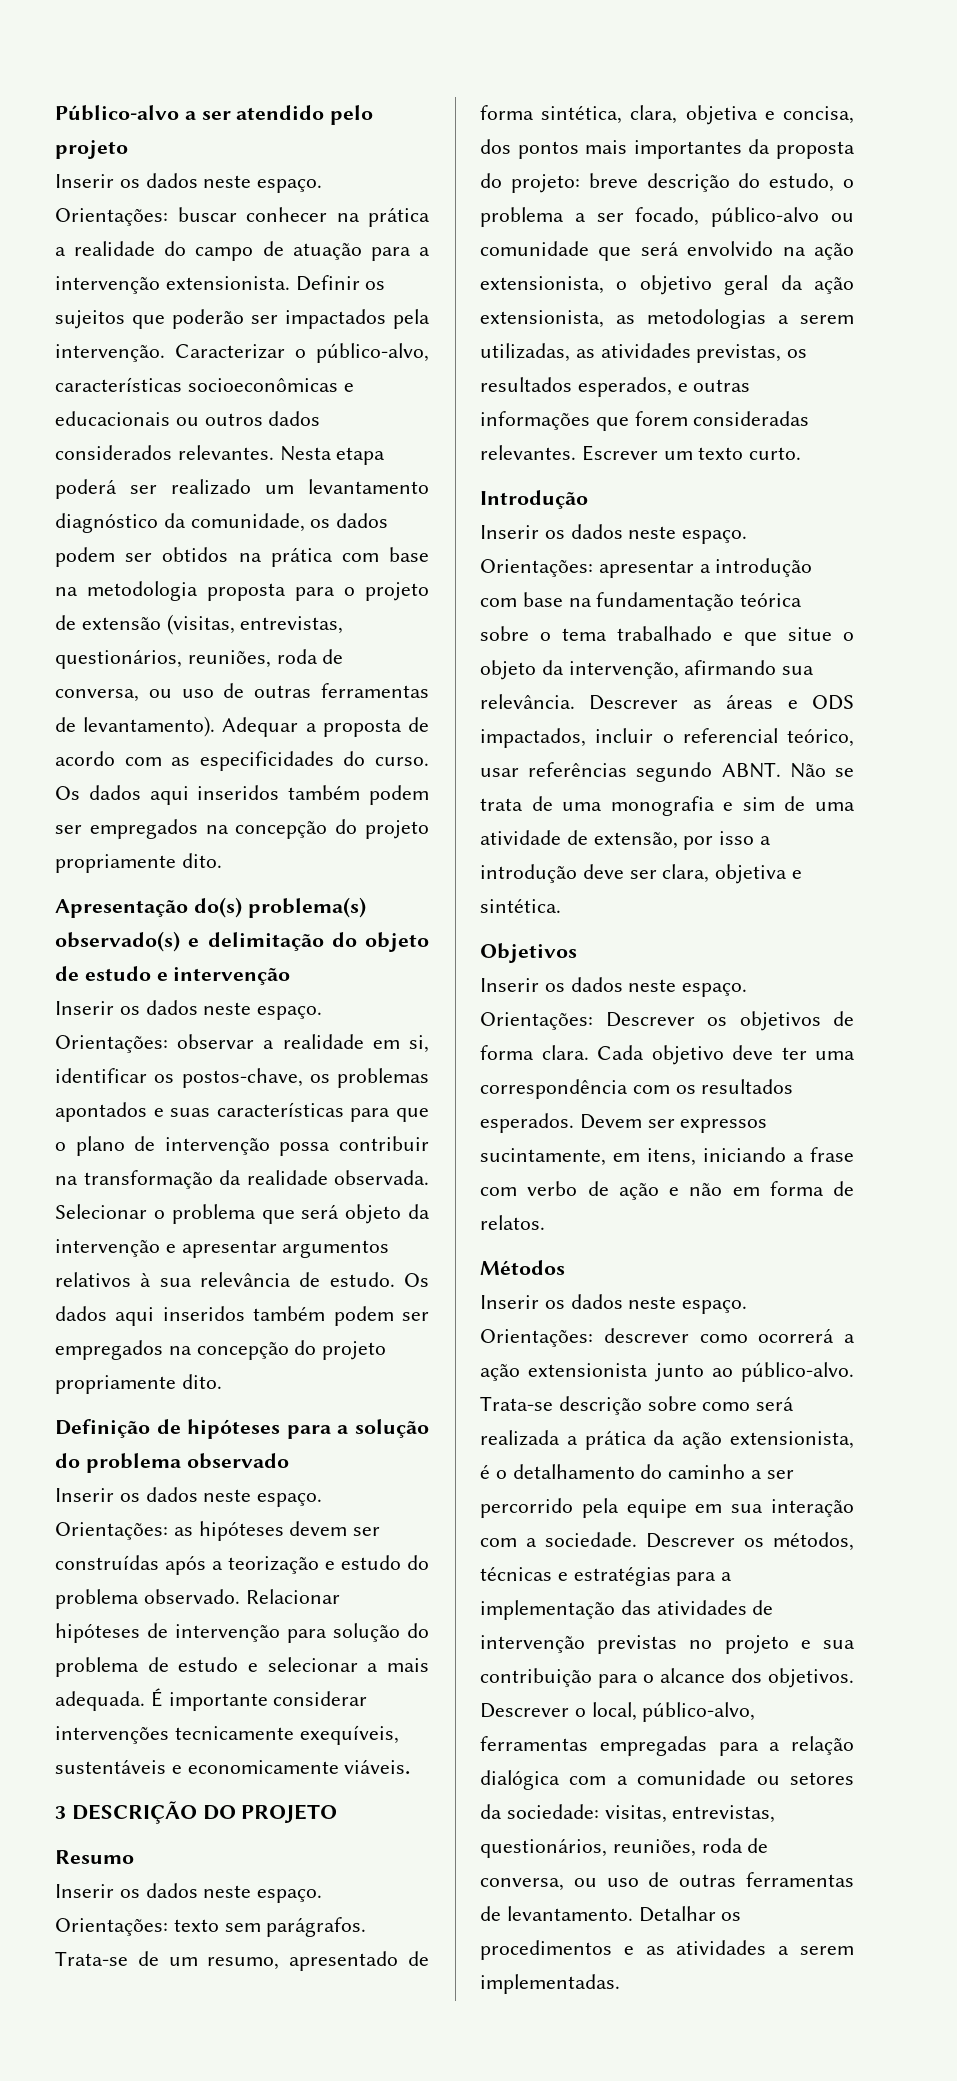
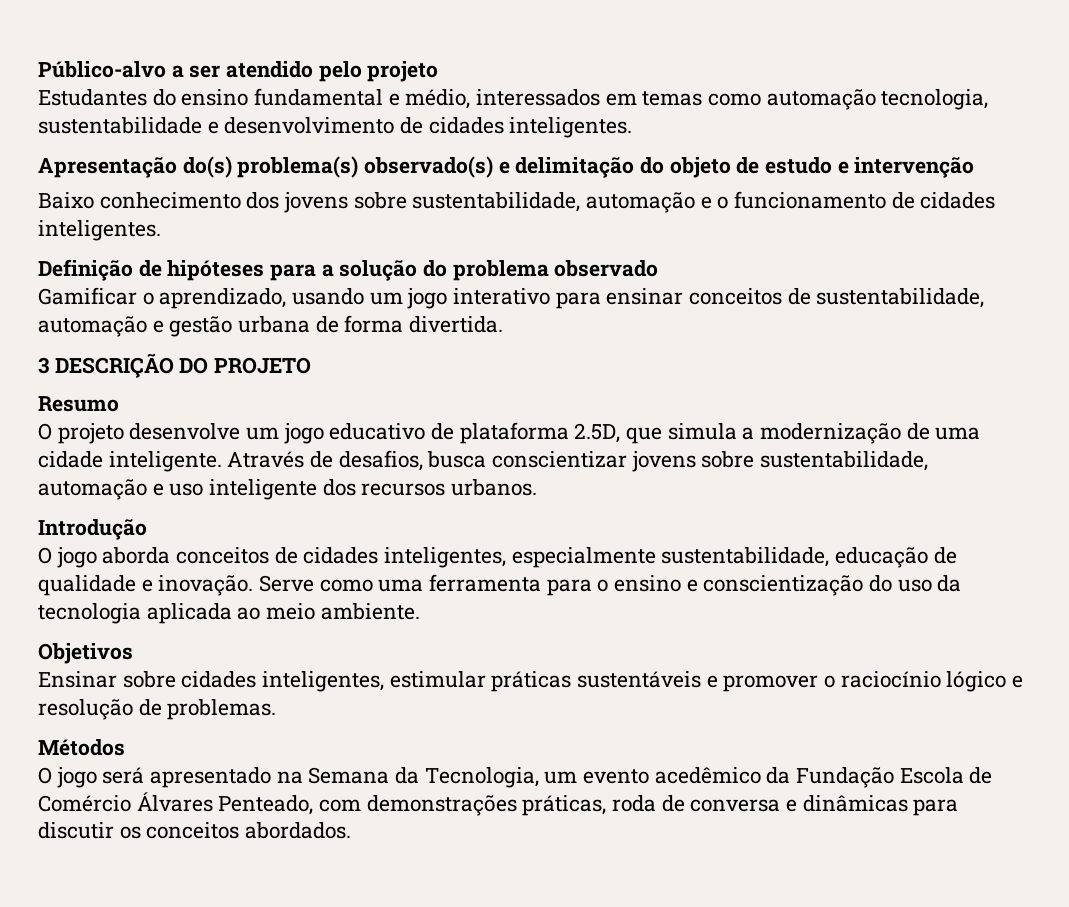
- Inserir os dados neste espaço. Orientações: buscar conhecer na prática a realidade do campo de atuação para a intervenção extensionista. Definir os sujeitos que poderão ser impactados pela intervenção. Caracterizar o público-alvo, características socioeconômicas e educacionais ou outros dados considerados relevantes. Nesta etapa poderá ser realizado um levantamento diagnóstico da comunidade, os dados podem ser obtidos na prática com base na metodologia proposta para o projeto de extensão (visitas, entrevistas, questionários, reuniões, roda de conversa, ou uso de outras ferramentas de levantamento). Adequar a proposta de acordo com as especificidades do curso. Os dados aqui inseridos também podem ser empregados na concepção do projeto propriamente dito.
+ Estudantes do ensino fundamental e médio, interessados em temas como automação tecnologia, sustentabilidade e desenvolvimento de cidades inteligentes.
- Inserir os dados neste espaço. Orientações: observar a realidade em si, identificar os postos-chave, os problemas apontados e suas características para que o plano de intervenção possa contribuir na transformação da realidade observada. Selecionar o problema que será objeto da intervenção e apresentar argumentos relativos à sua relevância de estudo. Os dados aqui inseridos também podem ser empregados na concepção do projeto propriamente dito.
+ Baixo conhecimento dos jovens sobre sustentabilidade, automação e o funcionamento de cidades inteligentes.
- Inserir os dados neste espaço. Orientações: as hipóteses devem ser construídas após a teorização e estudo do problema observado. Relacionar hipóteses de intervenção para solução do problema de estudo e selecionar a mais adequada. É importante considerar intervenções tecnicamente exequíveis, sustentáveis e economicamente viáveis.
+ Gamificar o aprendizado, usando um jogo interativo para ensinar conceitos de sustentabilidade, automação e gestão urbana de forma divertida.
- Inserir os dados neste espaço. Orientações: texto sem parágrafos. Trata-se de um resumo, apresentado de forma sintética, clara, objetiva e concisa, dos pontos mais importantes da proposta do projeto: breve descrição do estudo, o problema a ser focado, público-alvo ou comunidade que será envolvido na ação extensionista, o objetivo geral da ação extensionista, as metodologias a serem utilizadas, as atividades previstas, os resultados esperados, e outras informações que forem consideradas relevantes. Escrever um texto curto.
+ O projeto desenvolve um jogo educativo de plataforma 2.5D, que simula a modernização de uma cidade inteligente. Através de desafios, busca conscientizar jovens sobre sustentabilidade, automação e uso inteligente dos recursos urbanos.
  Introdução
- Inserir os dados neste espaço. Orientações: apresentar a introdução com base na fundamentação teórica sobre o tema trabalhado e que situe o objeto da intervenção, afirmando sua relevância. Descrever as áreas e ODS impactados, incluir o referencial teórico, usar referências segundo ABNT. Não se trata de uma monografia e sim de uma atividade de extensão, por isso a introdução deve ser clara, objetiva e sintética.
+ O jogo aborda conceitos de cidades inteligentes, especialmente sustentabilidade, educação de qualidade e inovação. Serve como uma ferramenta para o ensino e conscientização do uso da tecnologia aplicada ao meio ambiente.
  Objetivos
- Inserir os dados neste espaço. Orientações: Descrever os objetivos de forma clara. Cada objetivo deve ter uma correspondência com os resultados esperados. Devem ser expressos sucintamente, em itens, iniciando a frase com verbo de ação e não em forma de relatos.
+ Ensinar sobre cidades inteligentes, estimular práticas sustentáveis e promover o raciocínio lógico e resolução de problemas.
  Métodos
- Inserir os dados neste espaço. Orientações: descrever como ocorrerá a ação extensionista junto ao público-alvo. Trata-se descrição sobre como será realizada a prática da ação extensionista, é o detalhamento do caminho a ser percorrido pela equipe em sua interação com a sociedade. Descrever os métodos, técnicas e estratégias para a implementação das atividades de intervenção previstas no projeto e sua contribuição para o alcance dos objetivos. Descrever o local, público-alvo, ferramentas empregadas para a relação dialógica com a comunidade ou setores da sociedade: visitas, entrevistas, questionários, reuniões, roda de conversa, ou uso de outras ferramentas de levantamento. Detalhar os procedimentos e as atividades a serem implementadas.
+ O jogo será apresentado na Semana da Tecnologia, um evento acedêmico da Fundação Escola de Comércio Álvares Penteado, com demonstrações práticas, roda de conversa e dinâmicas para discutir os conceitos abordados.

